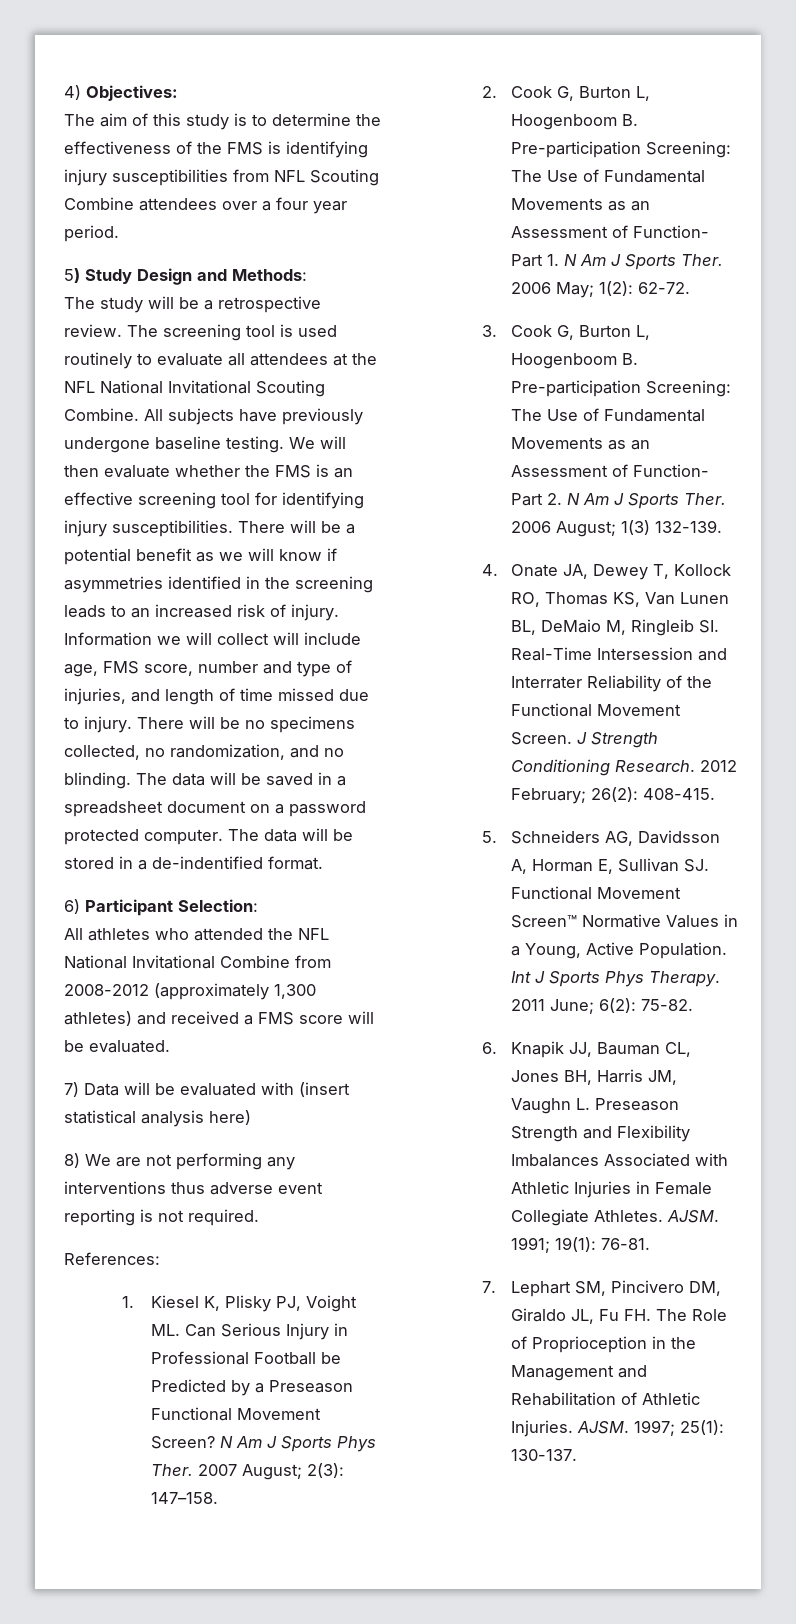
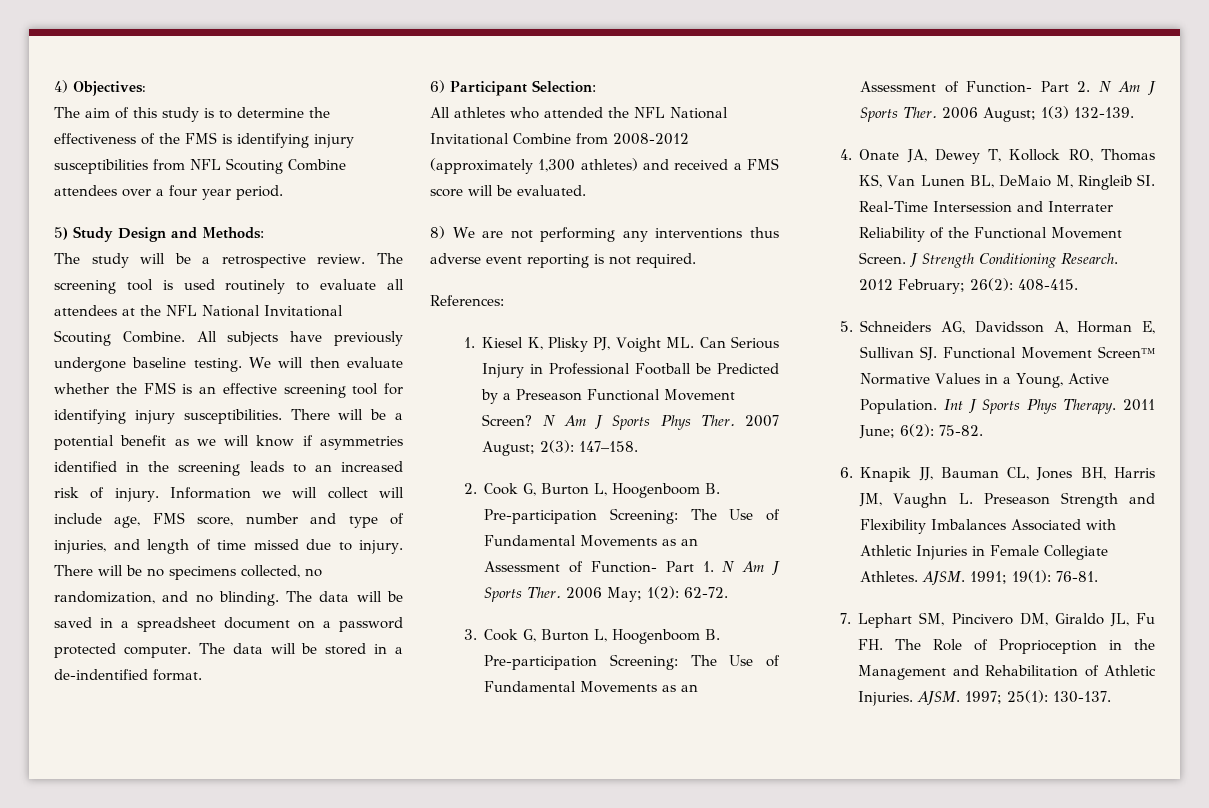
- 7) Data will be evaluated with (insert statistical analysis here)

